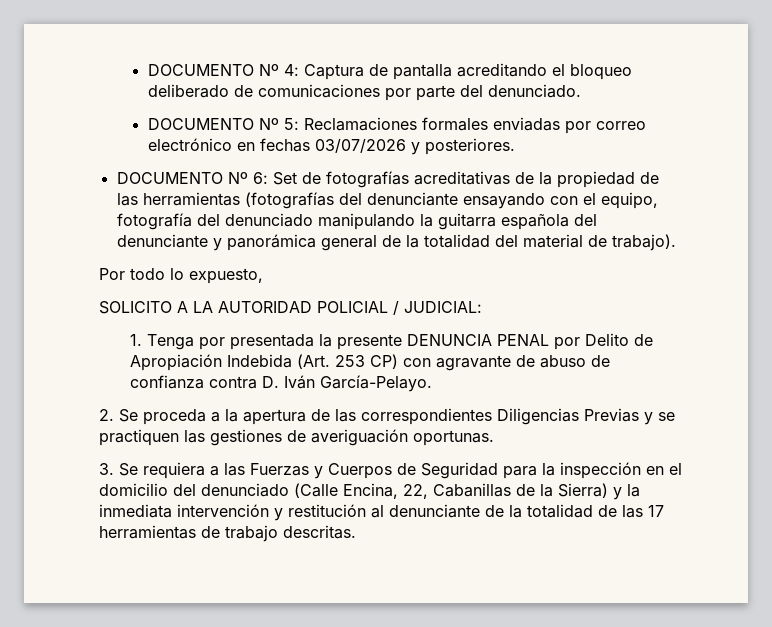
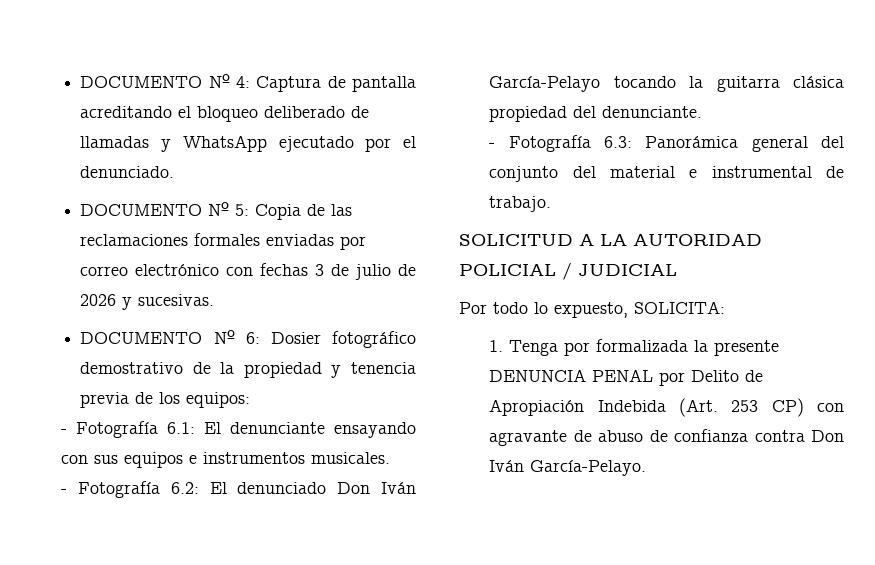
- DOCUMENTO Nº 4: Captura de pantalla acreditando el bloqueo deliberado de comunicaciones por parte del denunciado.
+ DOCUMENTO Nº 4: Captura de pantalla acreditando el bloqueo deliberado de llamadas y WhatsApp ejecutado por el denunciado.
- DOCUMENTO Nº 5: Reclamaciones formales enviadas por correo electrónico en fechas 03/07/2026 y posteriores.
- DOCUMENTO Nº 6: Set de fotografías acreditativas de la propiedad de las herramientas (fotografías del denunciante ensayando con el equipo, fotografía del denunciado manipulando la guitarra española del denunciante y panorámica general de la totalidad del material de trabajo).
- Por todo lo expuesto,
- SOLICITO A LA AUTORIDAD POLICIAL / JUDICIAL:
+ DOCUMENTO Nº 5: Copia de las reclamaciones formales enviadas por correo electrónico con fechas 3 de julio de 2026 y sucesivas.
+ DOCUMENTO Nº 6: Dosier fotográfico demostrativo de la propiedad y tenencia previa de los equipos:
+ - Fotografía 6.1: El denunciante ensayando con sus equipos e instrumentos musicales.
+ - Fotografía 6.2: El denunciado Don Iván García-Pelayo tocando la guitarra clásica propiedad del denunciante.
+ - Fotografía 6.3: Panorámica general del conjunto del material e instrumental de trabajo.
+ SOLICITUD A LA AUTORIDAD POLICIAL / JUDICIAL
+ Por todo lo expuesto, SOLICITA:
- 1. Tenga por presentada la presente DENUNCIA PENAL por Delito de Apropiación Indebida (Art. 253 CP) con agravante de abuso de confianza contra D. Iván García-Pelayo.
+ 1. Tenga por formalizada la presente DENUNCIA PENAL por Delito de Apropiación Indebida (Art. 253 CP) con agravante de abuso de confianza contra Don Iván García-Pelayo.
- 2. Se proceda a la apertura de las correspondientes Diligencias Previas y se practiquen las gestiones de averiguación oportunas.
- 3. Se requiera a las Fuerzas y Cuerpos de Seguridad para la inspección en el domicilio del denunciado (Calle Encina, 22, Cabanillas de la Sierra) y la inmediata intervención y restitución al denunciante de la totalidad de las 17 herramientas de trabajo descritas.

